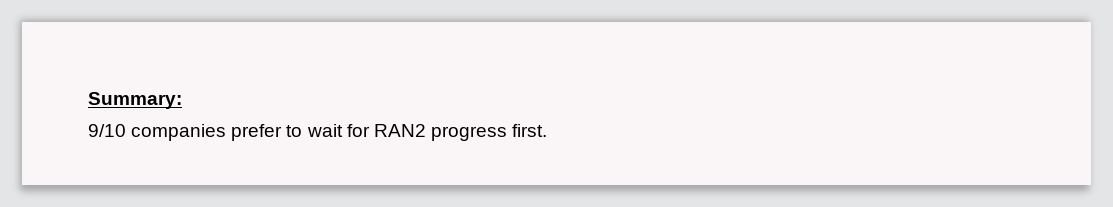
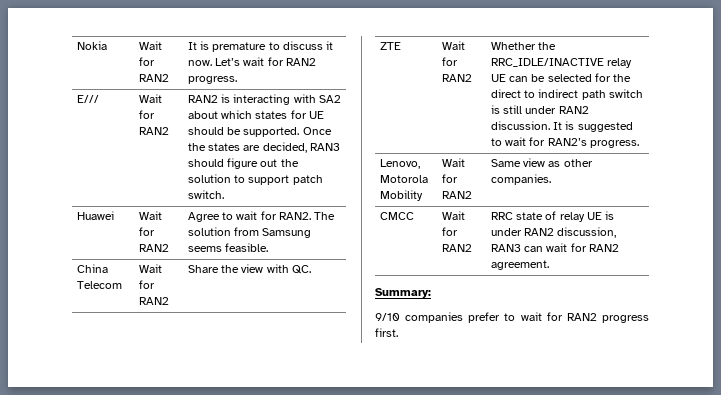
+ Nokia | Wait for RAN2 | It is premature to discuss it now. Let’s wait for RAN2 progress.
+ E/// | Wait for RAN2 | RAN2 is interacting with SA2 about which states for UE should be supported. Once the states are decided, RAN3 should figure out the solution to support patch switch.
+ Huawei | Wait for RAN2 | Agree to wait for RAN2. The solution from Samsung seems feasible.
+ China Telecom | Wait for RAN2 | Share the view with QC.
+ ZTE | Wait for RAN2 | Whether the RRC_IDLE/INACTIVE relay UE can be selected for the direct to indirect path switch is still under RAN2 discussion. It is suggested to wait for RAN2’s progress.
+ Lenovo, Motorola Mobility | Wait for RAN2 | Same view as other companies.
+ CMCC | Wait for RAN2 | RRC state of relay UE is under RAN2 discussion, RAN3 can wait for RAN2 agreement.

